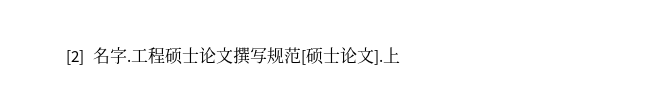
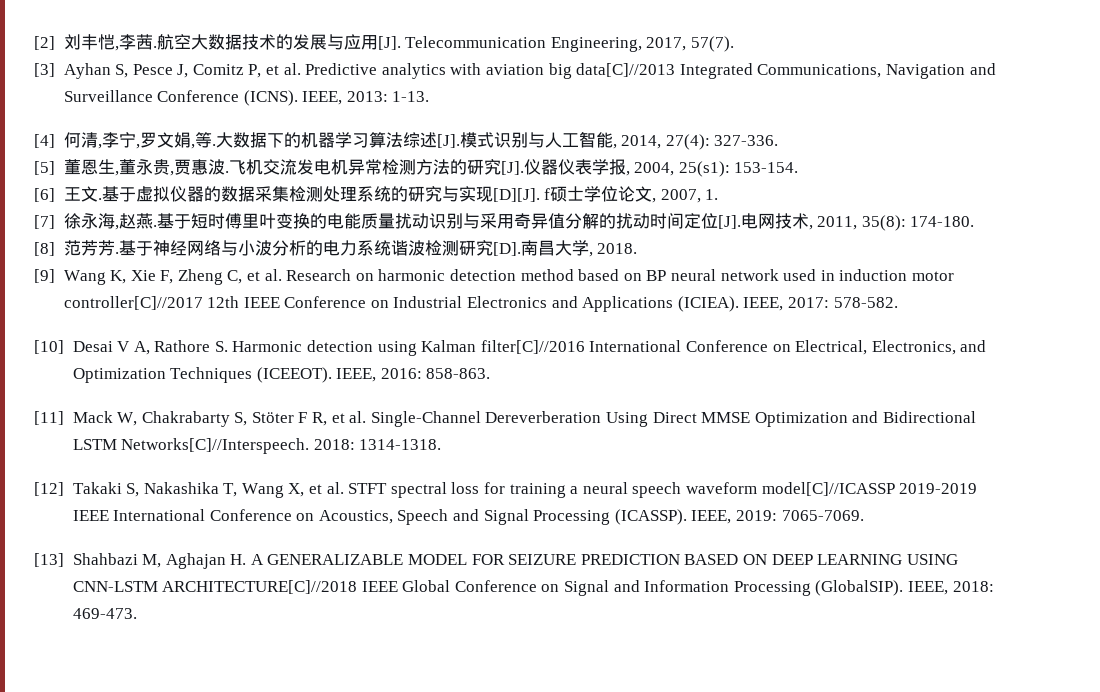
- [2]名字.工程硕士论文撰写规范[硕士论文].上
+ [2]刘丰恺,李茜.航空大数据技术的发展与应用[J]. Telecommunication Engineering, 2017, 57(7).
+ [3] Ayhan S, Pesce J, Comitz P, et al. Predictive analytics with aviation big data[C]//2013 Integrated Communications, Navigation and Surveillance Conference (ICNS). IEEE, 2013: 1-13.
+ [4]何清,李宁,罗文娟,等.大数据下的机器学习算法综述[J].模式识别与人工智能, 2014, 27(4): 327-336.
+ [5]董恩生,董永贵,贾惠波.飞机交流发电机异常检测方法的研究[J].仪器仪表学报, 2004, 25(s1): 153-154.
+ [6]王文.基于虚拟仪器的数据采集检测处理系统的研究与实现[D][J]. f硕士学位论文, 2007, 1.
+ [7]徐永海,赵燕.基于短时傅里叶变换的电能质量扰动识别与采用奇异值分解的扰动时间定位[J].电网技术, 2011, 35(8): 174-180.
+ [8]范芳芳.基于神经网络与小波分析的电力系统谐波检测研究[D].南昌大学, 2018.
+ [9] Wang K, Xie F, Zheng C, et al. Research on harmonic detection method based on BP neural network used in induction motor controller[C]//2017 12th IEEE Conference on Industrial Electronics and Applications (ICIEA). IEEE, 2017: 578-582.
+ [10] Desai V A, Rathore S. Harmonic detection using Kalman filter[C]//2016 International Conference on Electrical, Electronics, and Optimization Techniques (ICEEOT). IEEE, 2016: 858-863.
+ [11] Mack W, Chakrabarty S, Stöter F R, et al. Single-Channel Dereverberation Using Direct MMSE Optimization and Bidirectional LSTM Networks[C]//Interspeech. 2018: 1314-1318.
+ [12] Takaki S, Nakashika T, Wang X, et al. STFT spectral loss for training a neural speech waveform model[C]//ICASSP 2019-2019 IEEE International Conference on Acoustics, Speech and Signal Processing (ICASSP). IEEE, 2019: 7065-7069.
+ [13] Shahbazi M, Aghajan H. A GENERALIZABLE MODEL FOR SEIZURE PREDICTION BASED ON DEEP LEARNING USING CNN-LSTM ARCHITECTURE[C]//2018 IEEE Global Conference on Signal and Information Processing (GlobalSIP). IEEE, 2018: 469-473.

